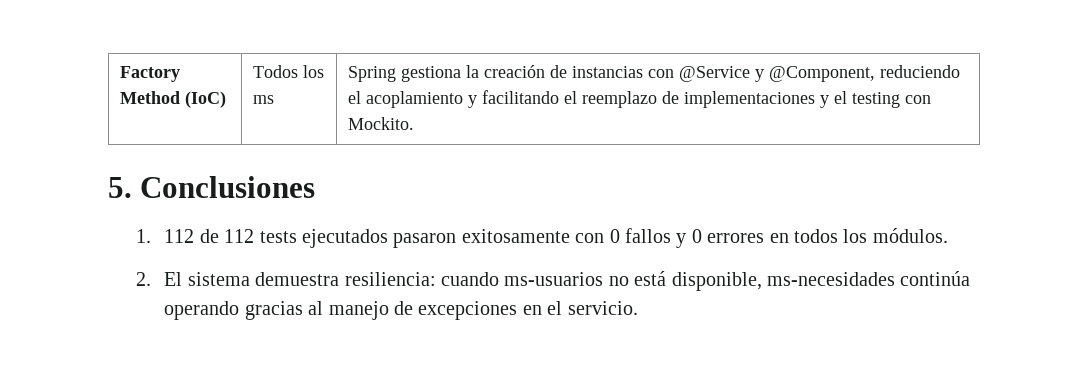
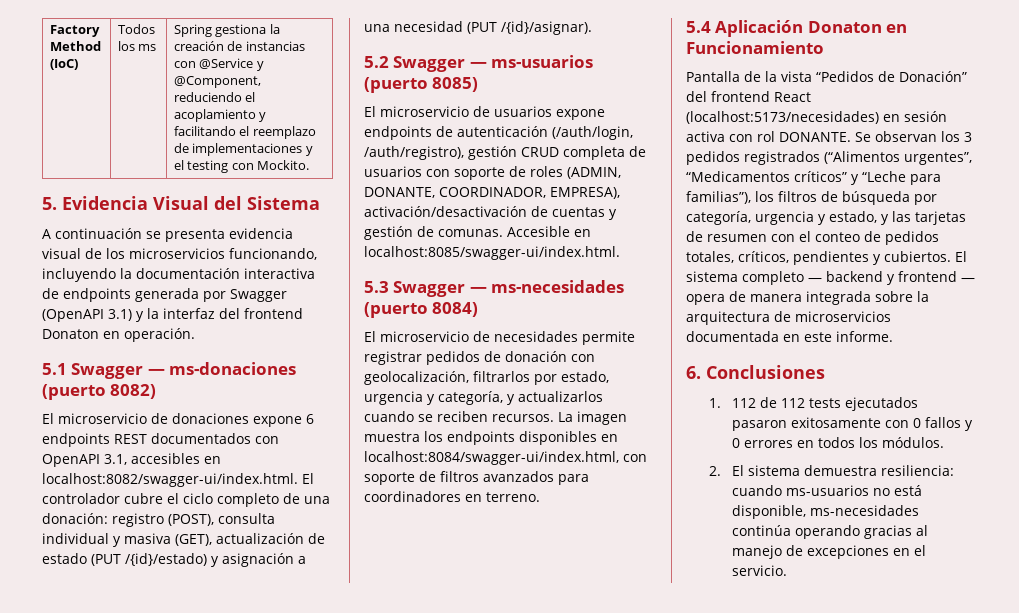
- 5. Conclusiones
+ 5. Evidencia Visual del Sistema
+ A continuación se presenta evidencia visual de los microservicios funcionando, incluyendo la documentación interactiva de endpoints generada por Swagger (OpenAPI 3.1) y la interfaz del frontend Donaton en operación.
+ 5.1 Swagger — ms-donaciones (puerto 8082)
+ El microservicio de donaciones expone 6 endpoints REST documentados con OpenAPI 3.1, accesibles en localhost:8082/swagger-ui/index.html. El controlador cubre el ciclo completo de una donación: registro (POST), consulta individual y masiva (GET), actualización de estado (PUT /{id}/estado) y asignación a una necesidad (PUT /{id}/asignar).
+ 5.2 Swagger — ms-usuarios (puerto 8085)
+ El microservicio de usuarios expone endpoints de autenticación (/auth/login, /auth/registro), gestión CRUD completa de usuarios con soporte de roles (ADMIN, DONANTE, COORDINADOR, EMPRESA), activación/desactivación de cuentas y gestión de comunas. Accesible en localhost:8085/swagger-ui/index.html.
+ 5.3 Swagger — ms-necesidades (puerto 8084)
+ El microservicio de necesidades permite registrar pedidos de donación con geolocalización, filtrarlos por estado, urgencia y categoría, y actualizarlos cuando se reciben recursos. La imagen muestra los endpoints disponibles en localhost:8084/swagger-ui/index.html, con soporte de filtros avanzados para coordinadores en terreno.
+ 5.4 Aplicación Donaton en Funcionamiento
+ Pantalla de la vista “Pedidos de Donación” del frontend React (localhost:5173/necesidades) en sesión activa con rol DONANTE. Se observan los 3 pedidos registrados (“Alimentos urgentes”, “Medicamentos críticos” y “Leche para familias”), los filtros de búsqueda por categoría, urgencia y estado, y las tarjetas de resumen con el conteo de pedidos totales, críticos, pendientes y cubiertos. El sistema completo — backend y frontend — opera de manera integrada sobre la arquitectura de microservicios documentada en este informe.
+ 6. Conclusiones

